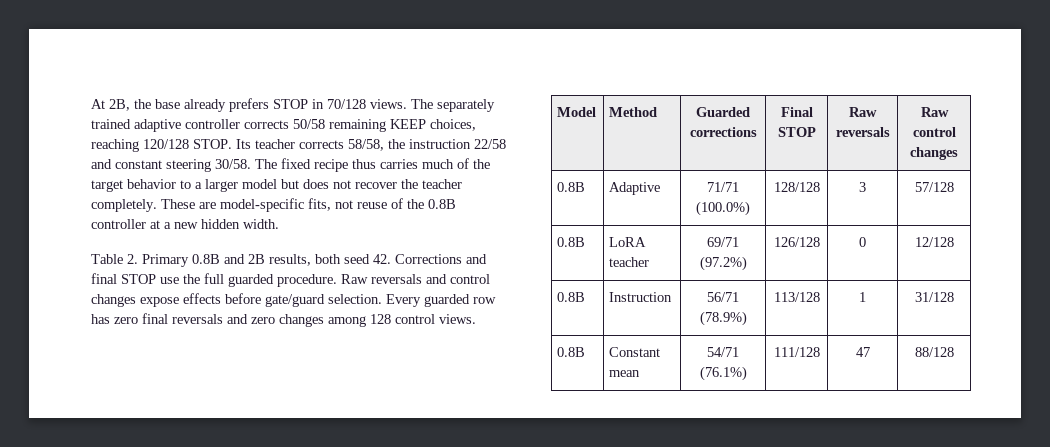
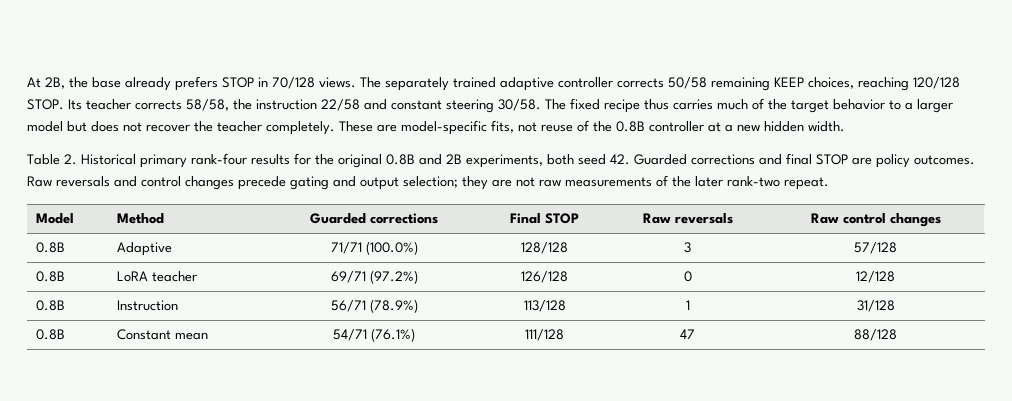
- Table 2. Primary 0.8B and 2B results, both seed 42. Corrections and final STOP use the full guarded procedure.
+ Table 2. Historical primary rank-four results for the original 0.8B and 2B experiments, both seed 42. Guarded corrections and final STOP are policy outcomes.
- Raw reversals and control changes expose effects before gate/guard selection. Every guarded row has zero final reversals and zero changes among 128 control views.
+ Raw reversals and control changes precede gating and output selection; they are not raw measurements of the later rank-two repeat.

